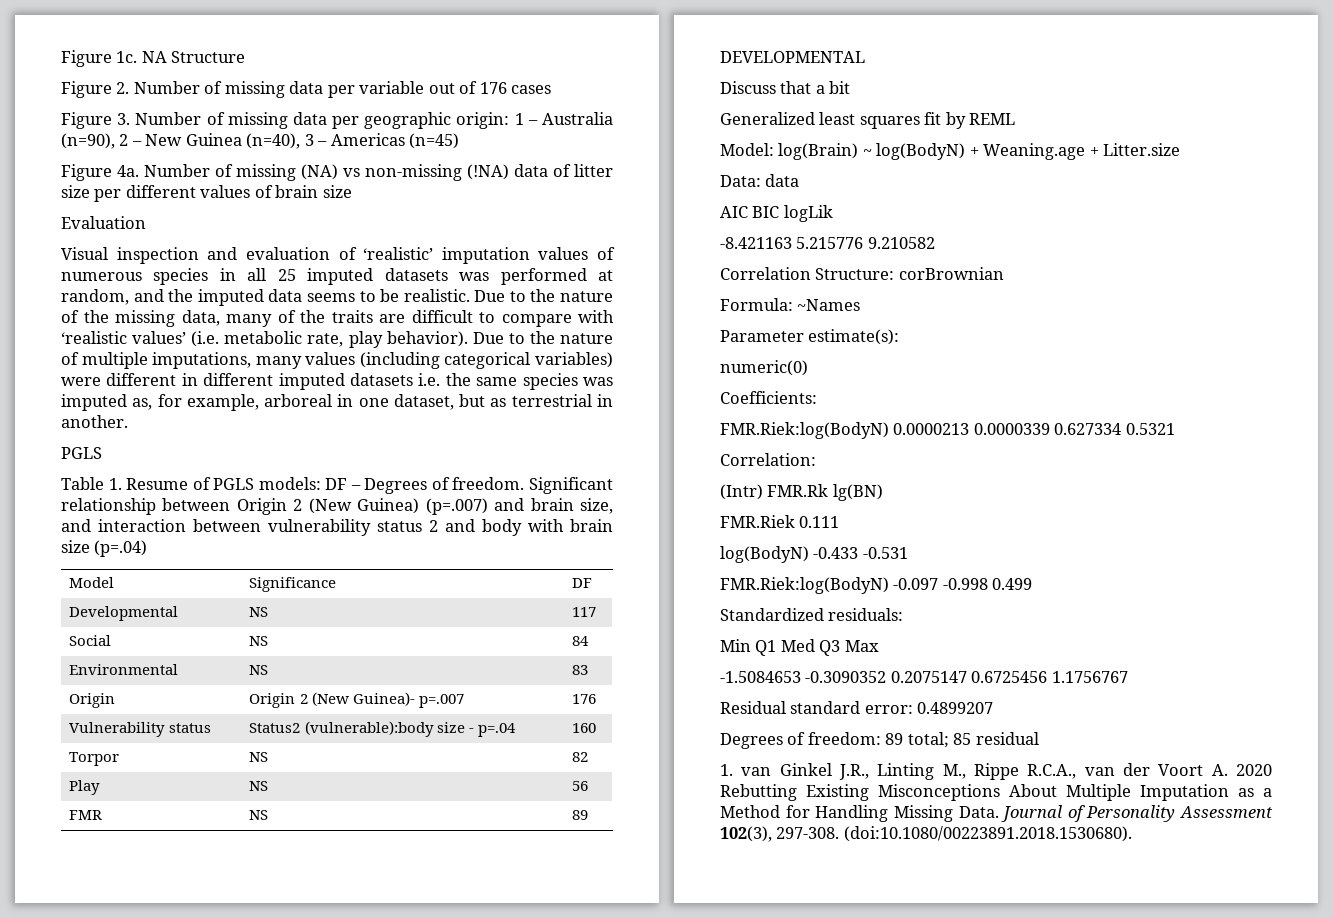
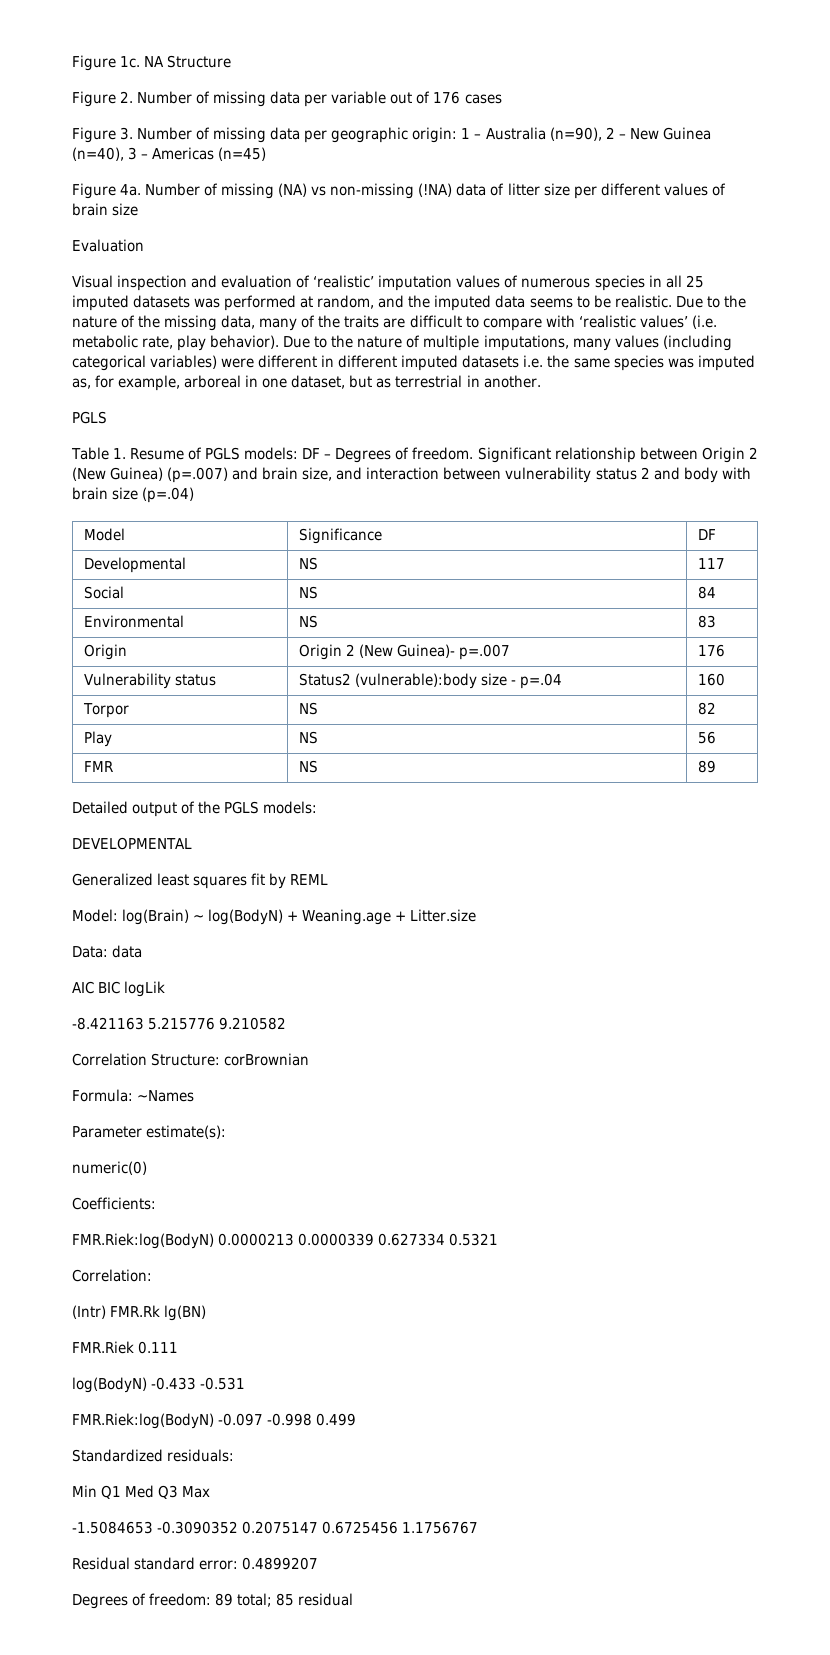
+ Detailed output of the PGLS models:
  DEVELOPMENTAL
- Discuss that a bit
- 1. van Ginkel J.R., Linting M., Rippe R.C.A., van der Voort A. 2020 Rebutting Existing Misconceptions About Multiple Imputation as a Method for Handling Missing Data. Journal of Personality Assessment 102(3), 297-308. (doi:10.1080/00223891.2018.1530680).

